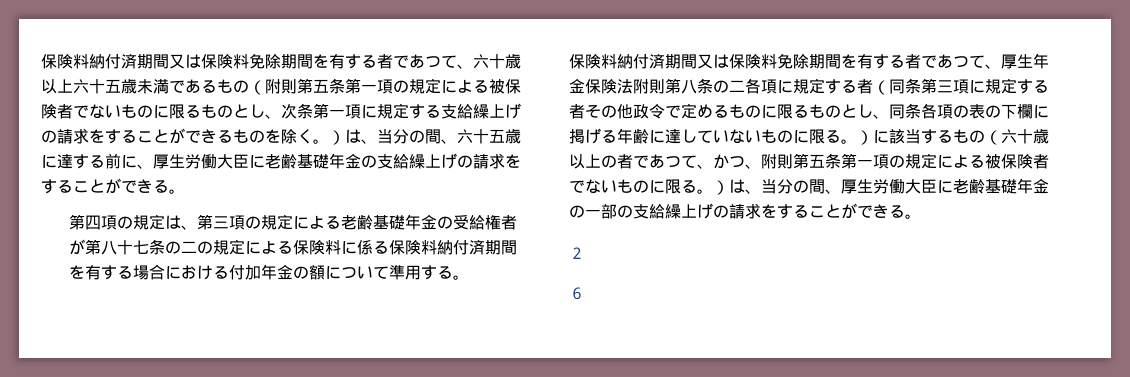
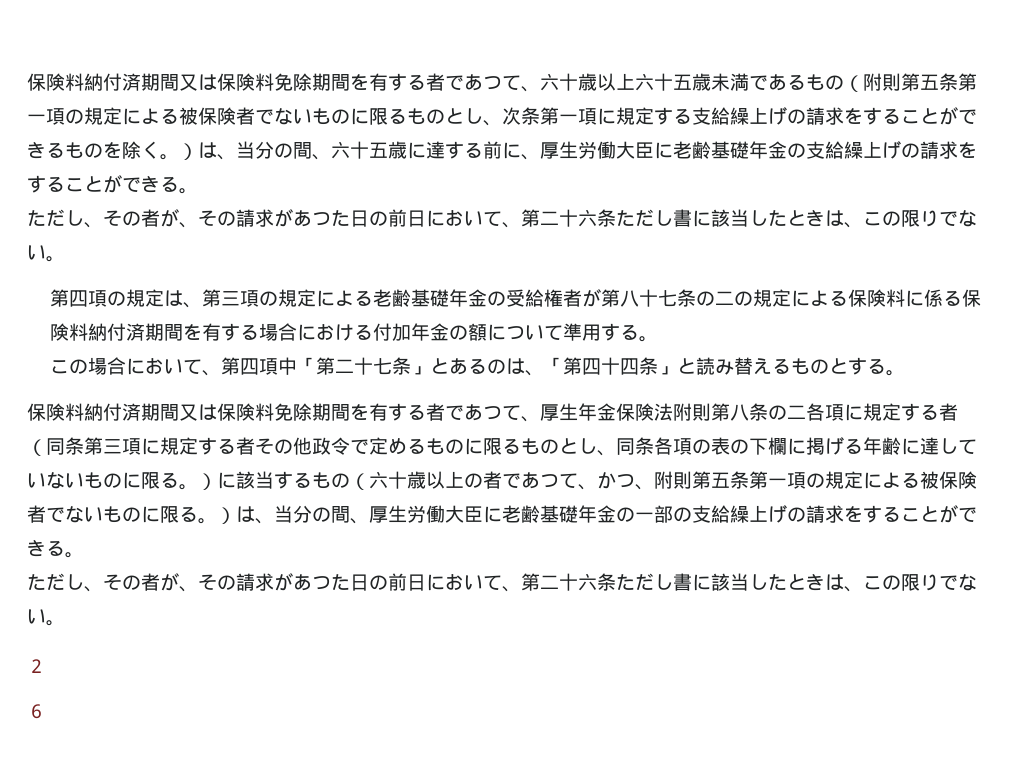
  保険料納付済期間又は保険料免除期間を有する者であつて、六十歳以上六十五歳未満であるもの（附則第五条第一項の規定による被保険者でないものに限るものとし、次条第一項に規定する支給繰上げの請求をすることができるものを除く。）は、当分の間、六十五歳に達する前に、厚生労働大臣に老齢基礎年金の支給繰上げの請求をすることができる。
+ ただし、その者が、その請求があつた日の前日において、第二十六条ただし書に該当したときは、この限りでない。
+ この場合において、第四項中「第二十七条」とあるのは、「第四十四条」と読み替えるものとする。
  保険料納付済期間又は保険料免除期間を有する者であつて、厚生年金保険法附則第八条の二各項に規定する者（同条第三項に規定する者その他政令で定めるものに限るものとし、同条各項の表の下欄に掲げる年齢に達していないものに限る。）に該当するもの（六十歳以上の者であつて、かつ、附則第五条第一項の規定による被保険者でないものに限る。）は、当分の間、厚生労働大臣に老齢基礎年金の一部の支給繰上げの請求をすることができる。
+ ただし、その者が、その請求があつた日の前日において、第二十六条ただし書に該当したときは、この限りでない。

